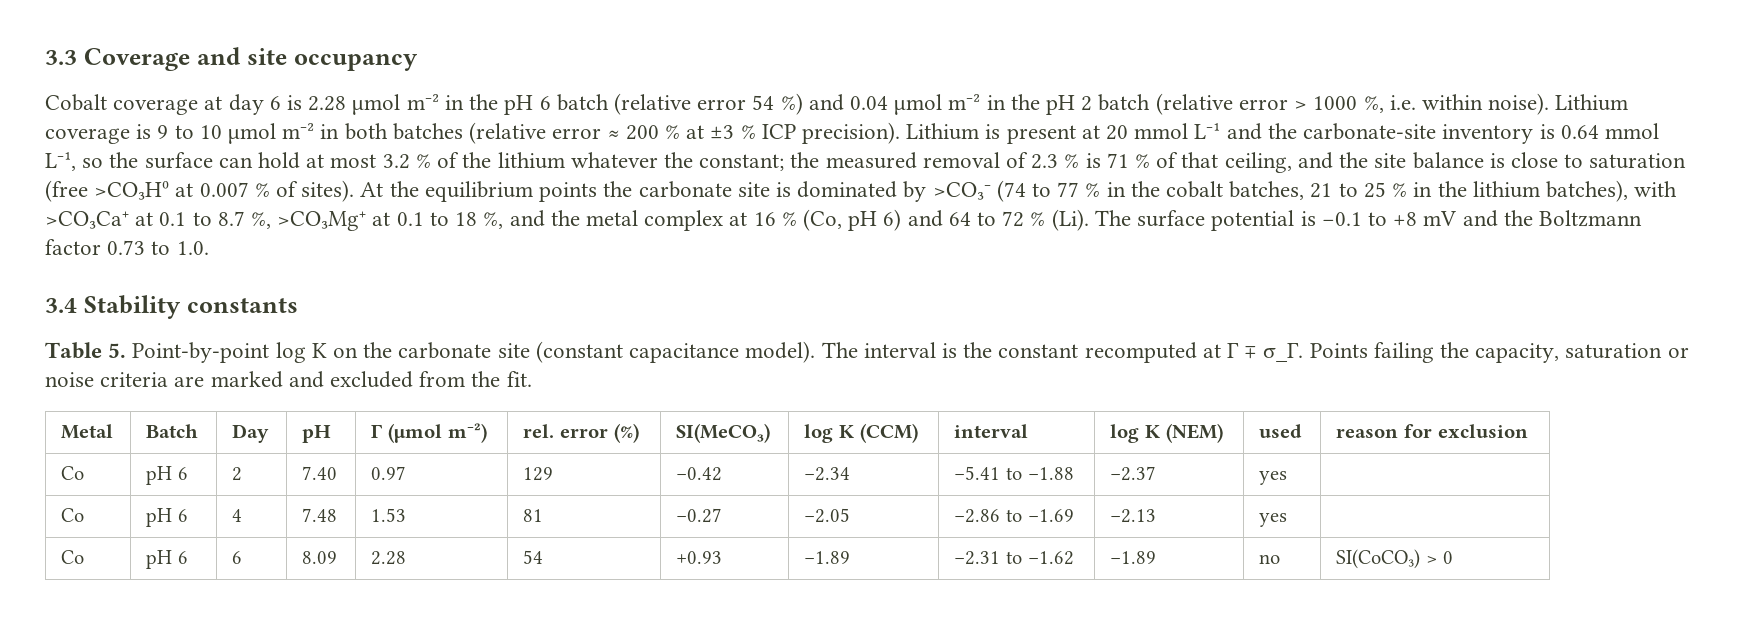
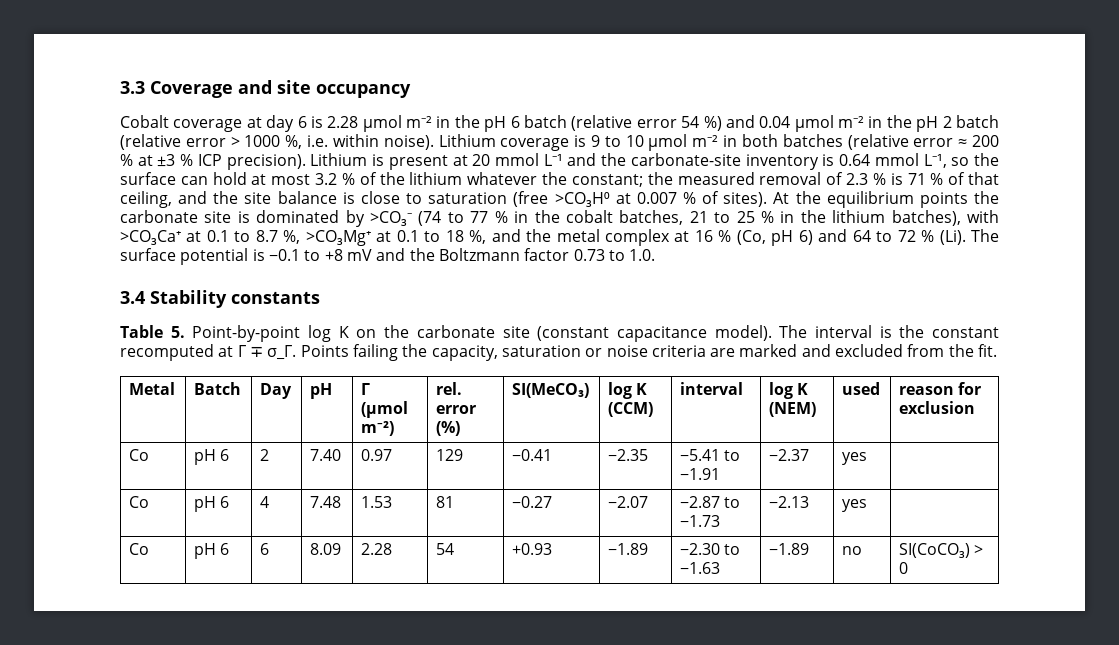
- Co | pH 6 | 2 | 7.40 | 0.97 | 129 | −0.42 | −2.34 | −5.41 to −1.88 | −2.37 | yes |
+ Co | pH 6 | 2 | 7.40 | 0.97 | 129 | −0.41 | −2.35 | −5.41 to −1.91 | −2.37 | yes |
- Co | pH 6 | 4 | 7.48 | 1.53 | 81 | −0.27 | −2.05 | −2.86 to −1.69 | −2.13 | yes |
+ Co | pH 6 | 4 | 7.48 | 1.53 | 81 | −0.27 | −2.07 | −2.87 to −1.73 | −2.13 | yes |
- Co | pH 6 | 6 | 8.09 | 2.28 | 54 | +0.93 | −1.89 | −2.31 to −1.62 | −1.89 | no | SI(CoCO₃) > 0
+ Co | pH 6 | 6 | 8.09 | 2.28 | 54 | +0.93 | −1.89 | −2.30 to −1.63 | −1.89 | no | SI(CoCO₃) > 0

